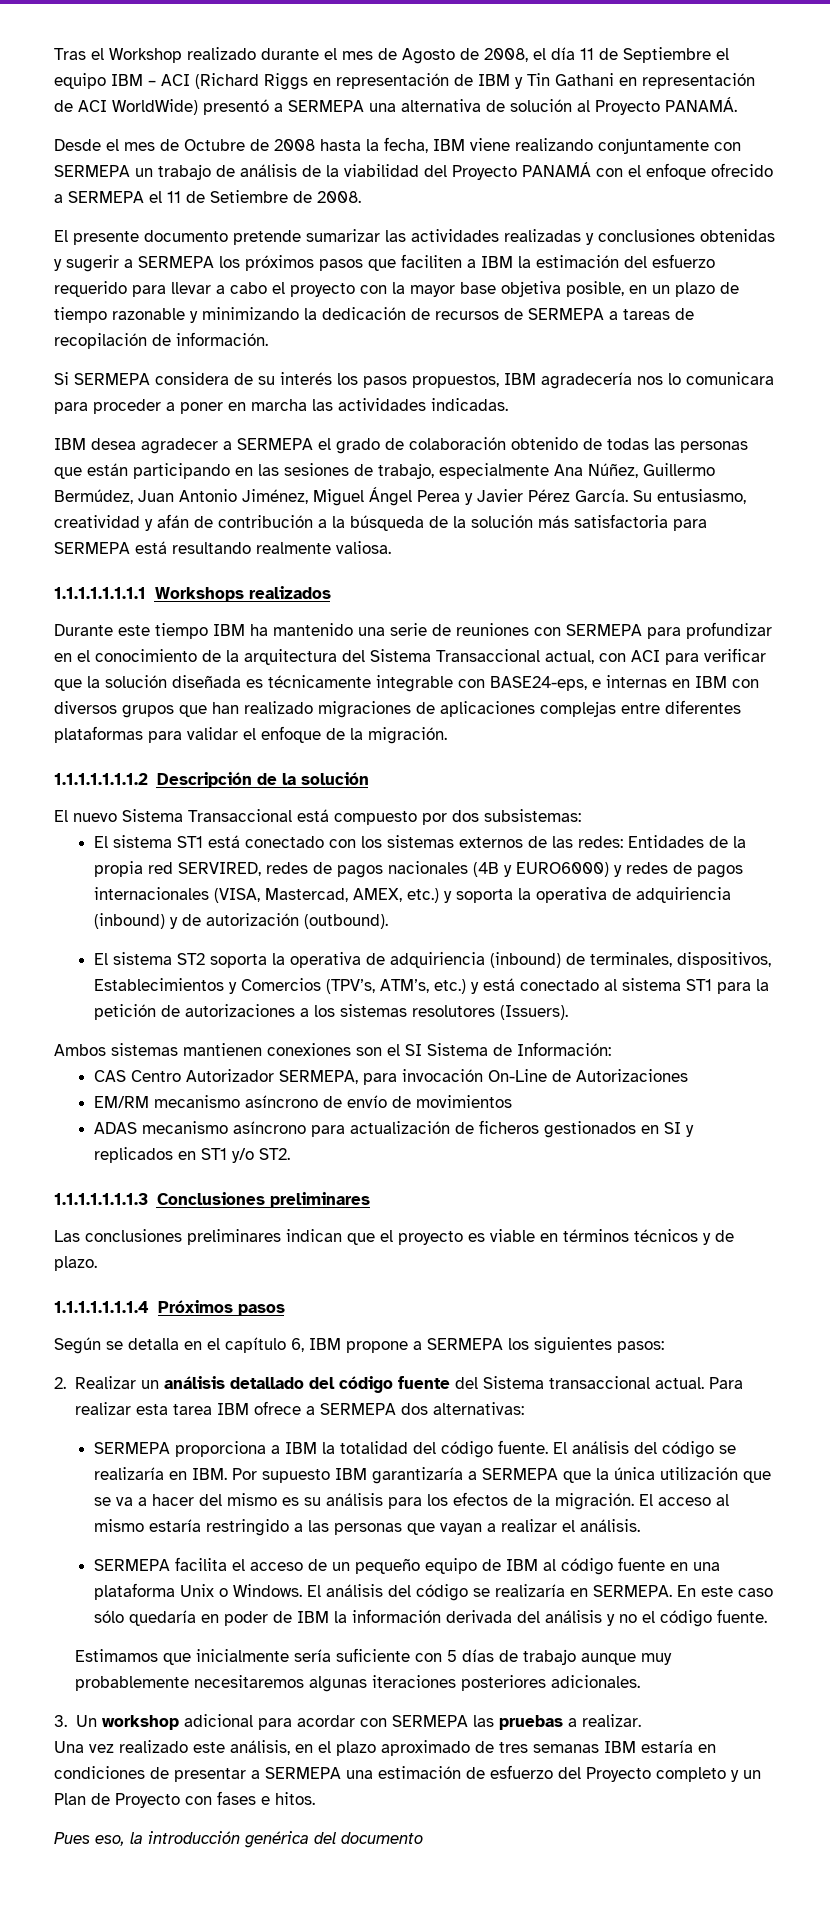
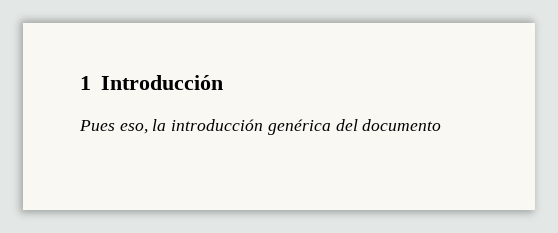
- Tras el Workshop realizado durante el mes de Agosto de 2008, el día 11 de Septiembre el equipo IBM – ACI (Richard Riggs en representación de IBM y Tin Gathani en representación de ACI WorldWide) presentó a SERMEPA una alternativa de solución al Proyecto PANAMÁ.
- Desde el mes de Octubre de 2008 hasta la fecha, IBM viene realizando conjuntamente con SERMEPA un trabajo de análisis de la viabilidad del Proyecto PANAMÁ con el enfoque ofrecido a SERMEPA el 11 de Setiembre de 2008.
- El presente documento pretende sumarizar las actividades realizadas y conclusiones obtenidas y sugerir a SERMEPA los próximos pasos que faciliten a IBM la estimación del esfuerzo requerido para llevar a cabo el proyecto con la mayor base objetiva posible, en un plazo de tiempo razonable y minimizando la dedicación de recursos de SERMEPA a tareas de recopilación de información.
- Si SERMEPA considera de su interés los pasos propuestos, IBM agradecería nos lo comunicara para proceder a poner en marcha las actividades indicadas.
- IBM desea agradecer a SERMEPA el grado de colaboración obtenido de todas las personas que están participando en las sesiones de trabajo, especialmente Ana Núñez, Guillermo Bermúdez, Juan Antonio Jiménez, Miguel Ángel Perea y Javier Pérez García. Su entusiasmo, creatividad y afán de contribución a la búsqueda de la solución más satisfactoria para SERMEPA está resultando realmente valiosa.
- 1.1.1.1.1.1.1.1 Workshops realizados
- Durante este tiempo IBM ha mantenido una serie de reuniones con SERMEPA para profundizar en el conocimiento de la arquitectura del Sistema Transaccional actual, con ACI para verificar que la solución diseñada es técnicamente integrable con BASE24-eps, e internas en IBM con diversos grupos que han realizado migraciones de aplicaciones complejas entre diferentes plataformas para validar el enfoque de la migración.
- 1.1.1.1.1.1.1.2 Descripción de la solución
- El nuevo Sistema Transaccional está compuesto por dos subsistemas:
- El sistema ST1 está conectado con los sistemas externos de las redes: Entidades de la propia red SERVIRED, redes de pagos nacionales (4B y EURO6000) y redes de pagos internacionales (VISA, Mastercad, AMEX, etc.) y soporta la operativa de adquiriencia (inbound) y de autorización (outbound).
- El sistema ST2 soporta la operativa de adquiriencia (inbound) de terminales, dispositivos, Establecimientos y Comercios (TPV’s, ATM’s, etc.) y está conectado al sistema ST1 para la petición de autorizaciones a los sistemas resolutores (Issuers).
- Ambos sistemas mantienen conexiones son el SI Sistema de Información:
- CAS Centro Autorizador SERMEPA, para invocación On-Line de Autorizaciones
- EM/RM mecanismo asíncrono de envío de movimientos
- ADAS mecanismo asíncrono para actualización de ficheros gestionados en SI y replicados en ST1 y/o ST2.
- 1.1.1.1.1.1.1.3 Conclusiones preliminares
- Las conclusiones preliminares indican que el proyecto es viable en términos técnicos y de plazo.
- 1.1.1.1.1.1.1.4 Próximos pasos
- Según se detalla en el capítulo 6, IBM propone a SERMEPA los siguientes pasos:
- 2. Realizar un análisis detallado del código fuente del Sistema transaccional actual. Para realizar esta tarea IBM ofrece a SERMEPA dos alternativas:
- SERMEPA proporciona a IBM la totalidad del código fuente. El análisis del código se realizaría en IBM. Por supuesto IBM garantizaría a SERMEPA que la única utilización que se va a hacer del mismo es su análisis para los efectos de la migración. El acceso al mismo estaría restringido a las personas que vayan a realizar el análisis.
- SERMEPA facilita el acceso de un pequeño equipo de IBM al código fuente en una plataforma Unix o Windows. El análisis del código se realizaría en SERMEPA. En este caso sólo quedaría en poder de IBM la información derivada del análisis y no el código fuente.
- Estimamos que inicialmente sería suficiente con 5 días de trabajo aunque muy probablemente necesitaremos algunas iteraciones posteriores adicionales.
- 3. Un workshop adicional para acordar con SERMEPA las pruebas a realizar.
- Una vez realizado este análisis, en el plazo aproximado de tres semanas IBM estaría en condiciones de presentar a SERMEPA una estimación de esfuerzo del Proyecto completo y un Plan de Proyecto con fases e hitos.
+ 1 Introducción

